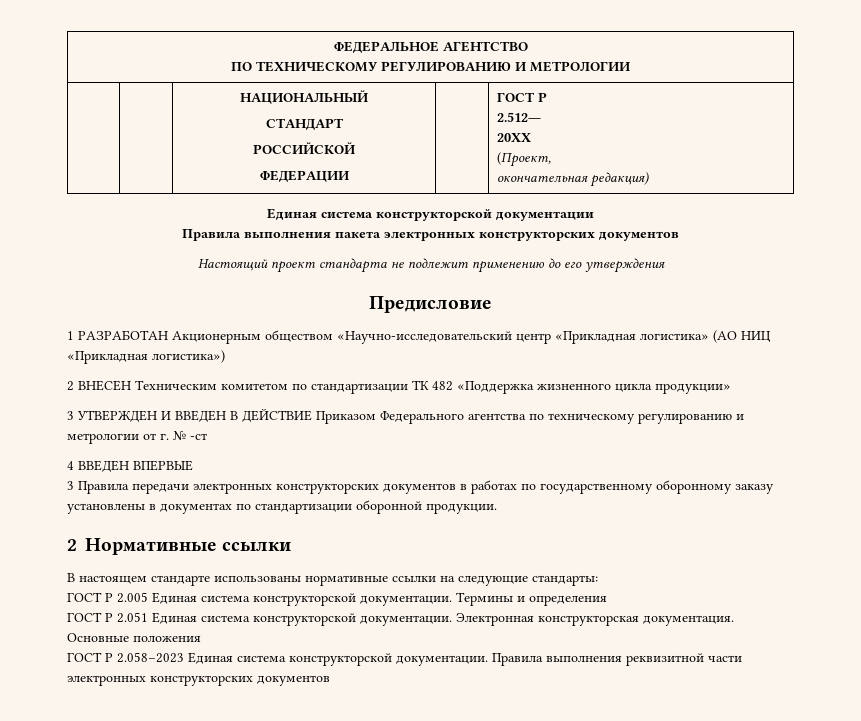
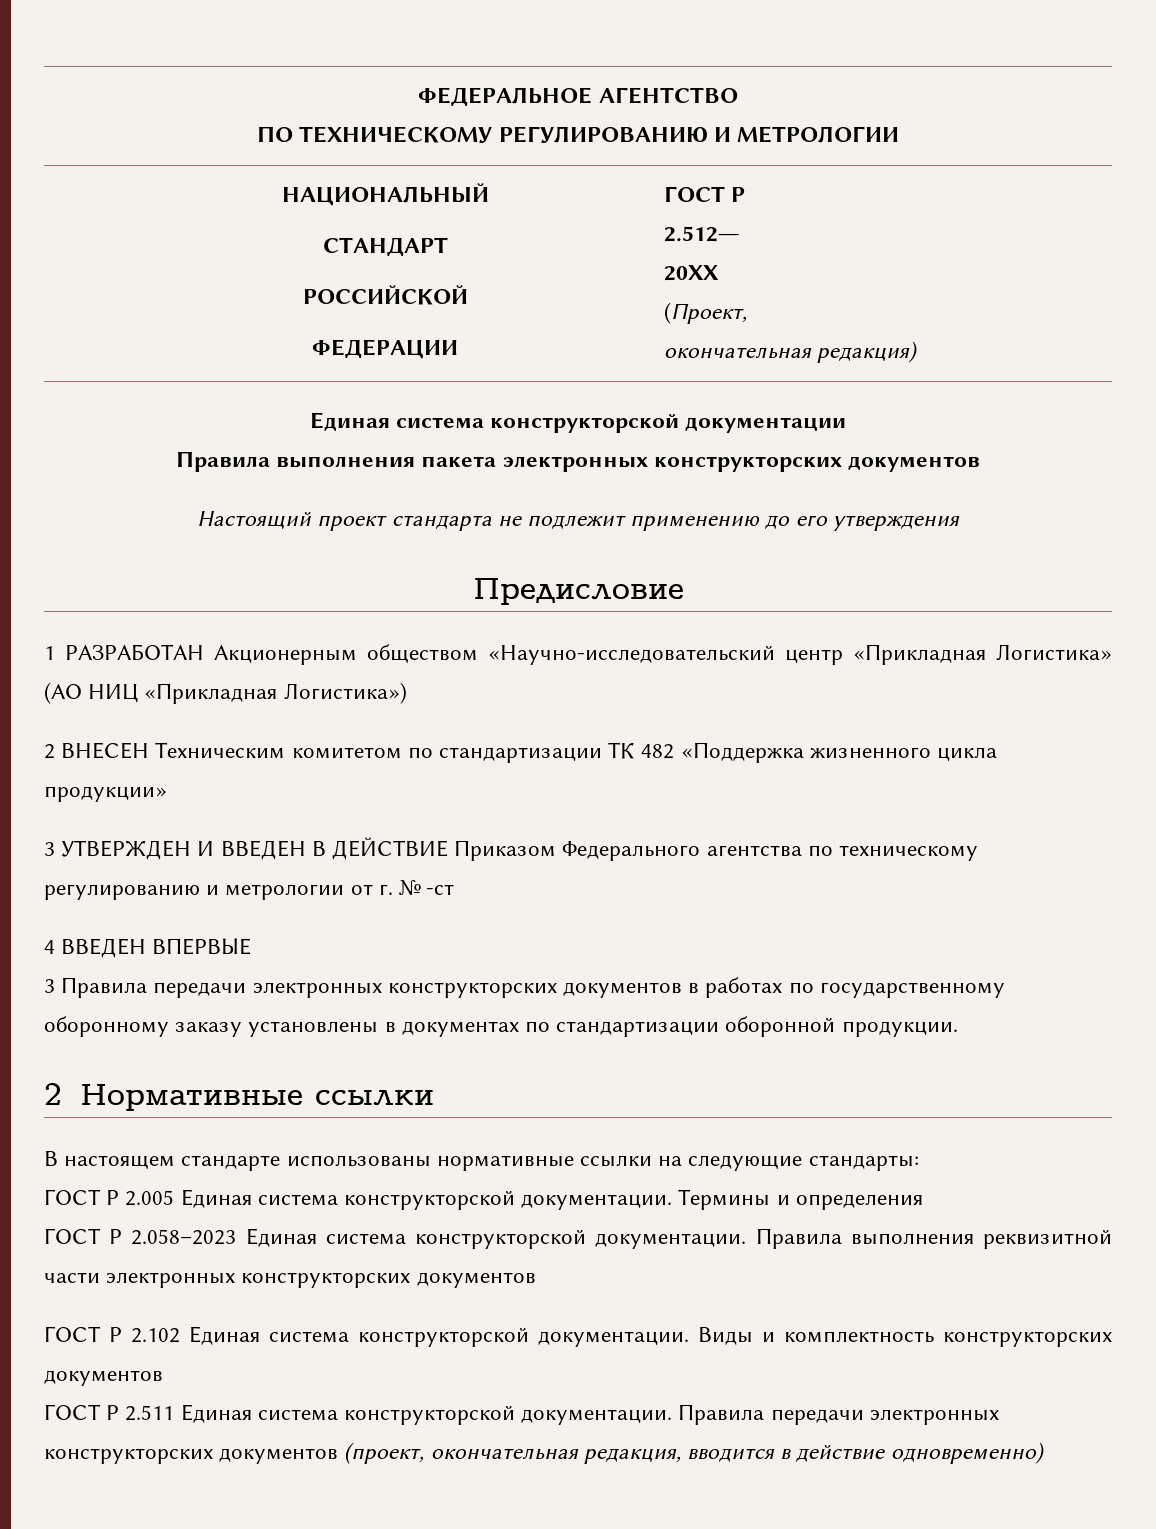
- 1 РАЗРАБОТАН Акционерным обществом «Научно-исследовательский центр «Прикладная логистика» (АО НИЦ «Прикладная логистика»)
+ 1 РАЗРАБОТАН Акционерным обществом «Научно-исследовательский центр «Прикладная Логистика» (АО НИЦ «Прикладная Логистика»)
- ГОСТ Р 2.051 Единая система конструкторской документации. Электронная конструкторская документация. Основные положения
+ ГОСТ Р 2.102 Единая система конструкторской документации. Виды и комплектность конструкторских документов
+ ГОСТ Р 2.511 Единая система конструкторской документации. Правила передачи электронных конструкторских документов (проект, окончательная редакция, вводится в действие одновременно)

